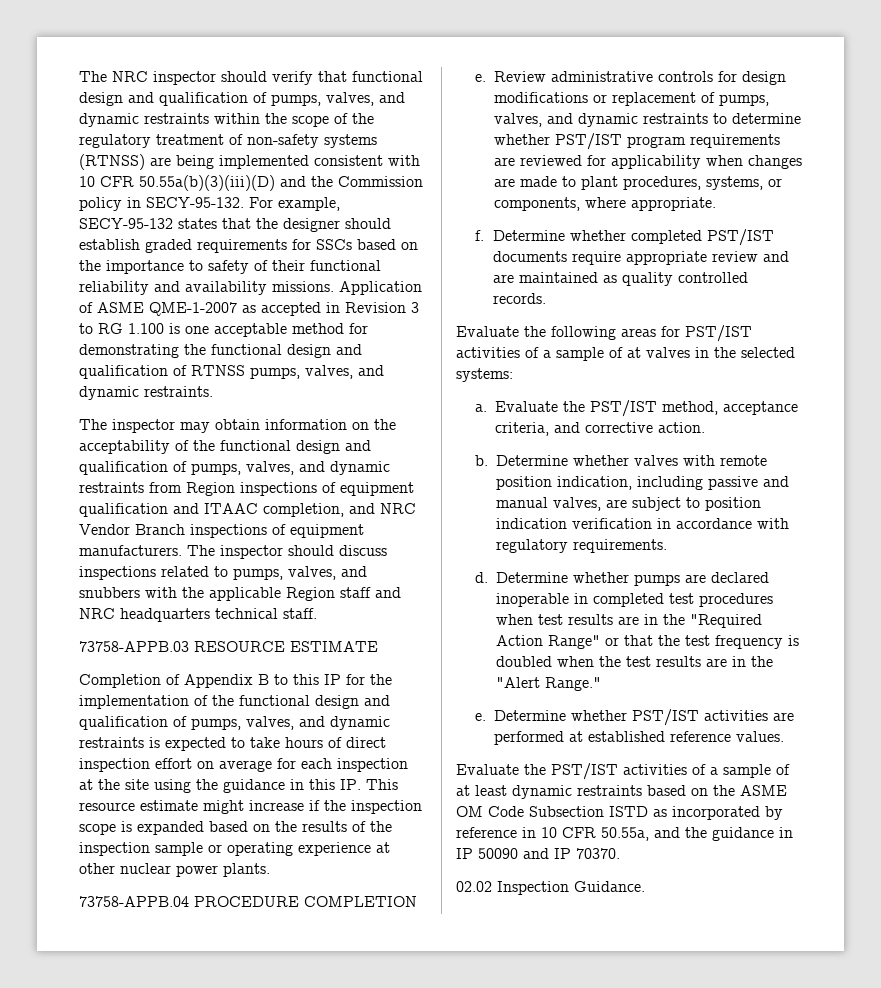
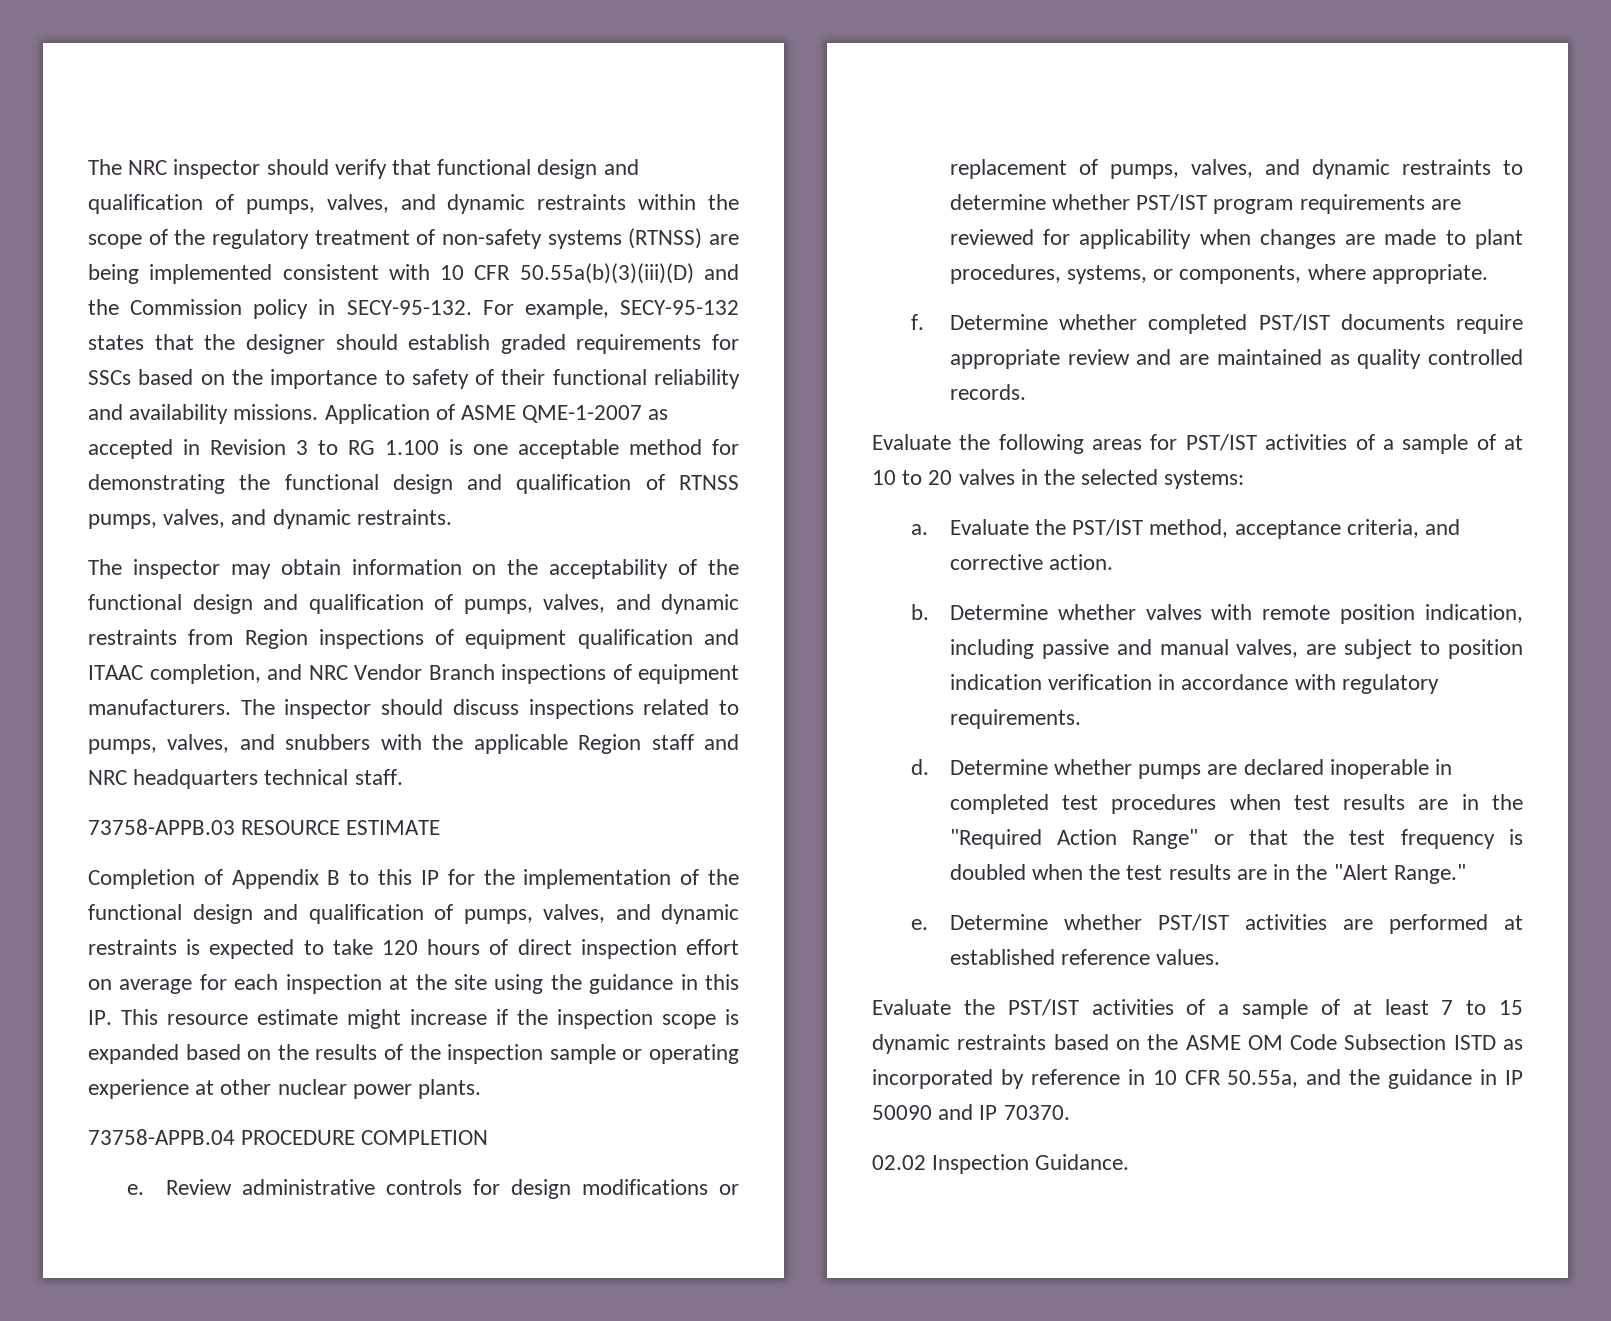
- Completion of Appendix B to this IP for the implementation of the functional design and qualification of pumps, valves, and dynamic restraints is expected to take hours of direct inspection effort on average for each inspection at the site using the guidance in this IP. This resource estimate might increase if the inspection scope is expanded based on the results of the inspection sample or operating experience at other nuclear power plants.
+ Completion of Appendix B to this IP for the implementation of the functional design and qualification of pumps, valves, and dynamic restraints is expected to take 120 hours of direct inspection effort on average for each inspection at the site using the guidance in this IP. This resource estimate might increase if the inspection scope is expanded based on the results of the inspection sample or operating experience at other nuclear power plants.
- Evaluate the following areas for PST/IST activities of a sample of at valves in the selected systems:
+ Evaluate the following areas for PST/IST activities of a sample of at 10 to 20 valves in the selected systems:
- Evaluate the PST/IST activities of a sample of at least dynamic restraints based on the ASME OM Code Subsection ISTD as incorporated by reference in 10 CFR 50.55a, and the guidance in IP 50090 and IP 70370.
+ Evaluate the PST/IST activities of a sample of at least 7 to 15 dynamic restraints based on the ASME OM Code Subsection ISTD as incorporated by reference in 10 CFR 50.55a, and the guidance in IP 50090 and IP 70370.

